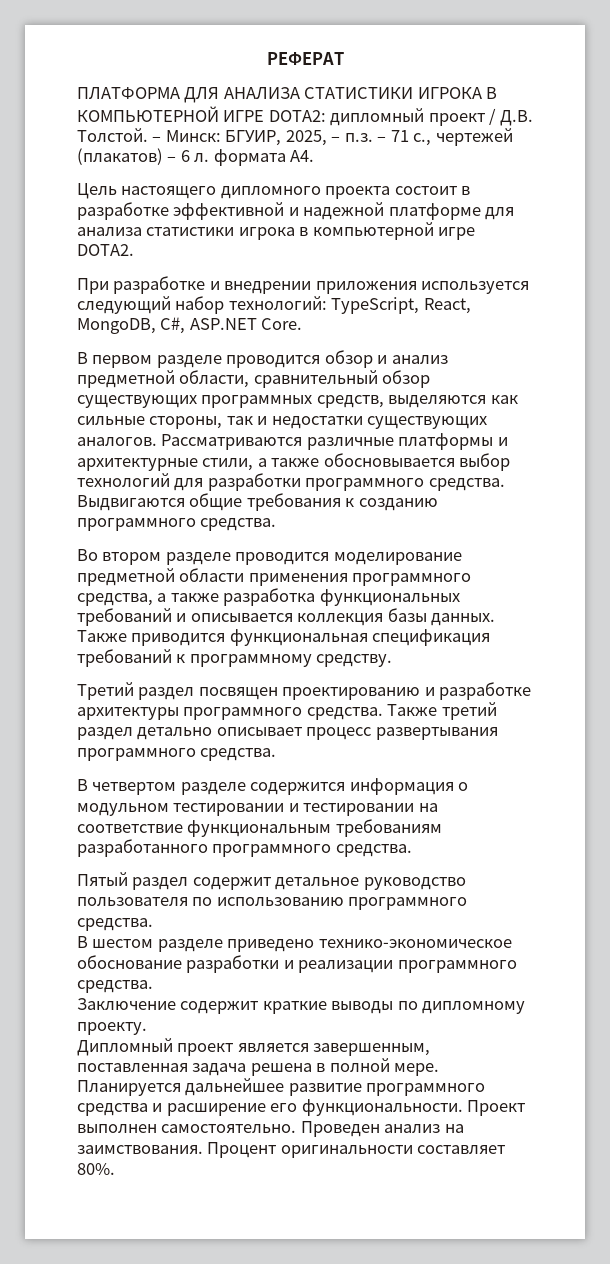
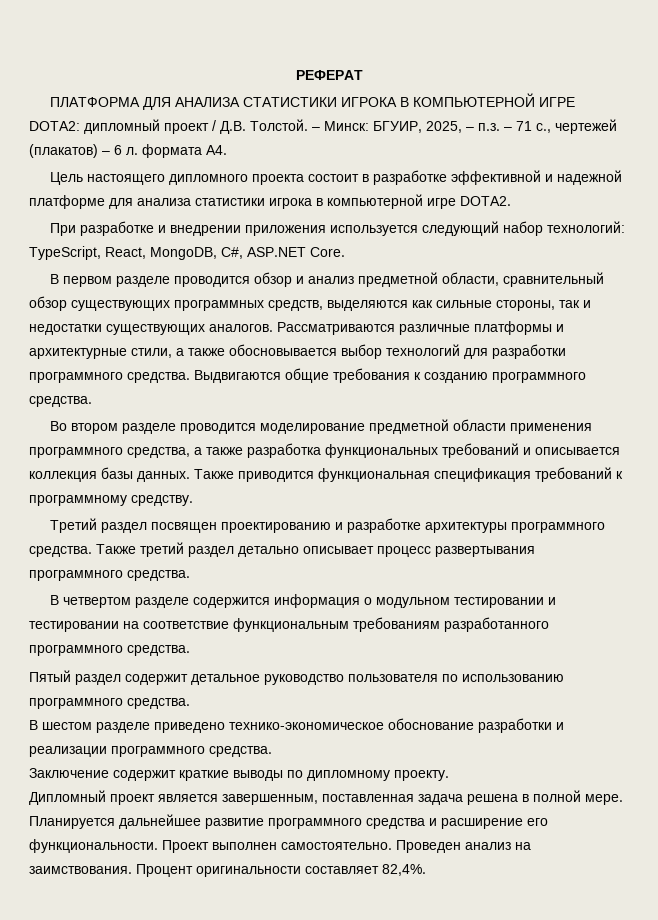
- Процент оригинальности составляет 80%.
+ Процент оригинальности составляет 82,4%.

